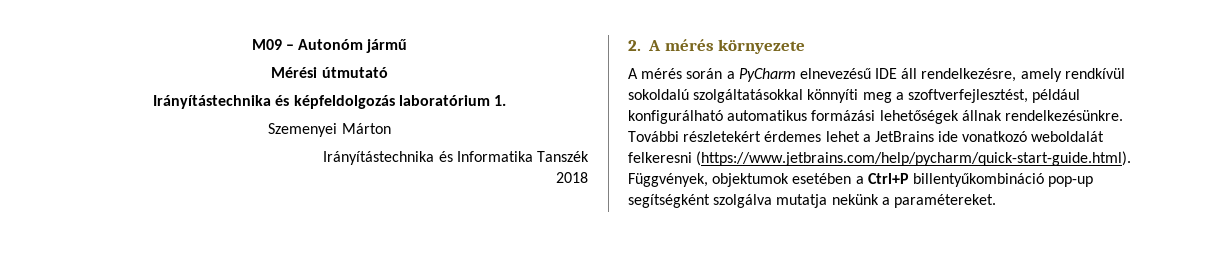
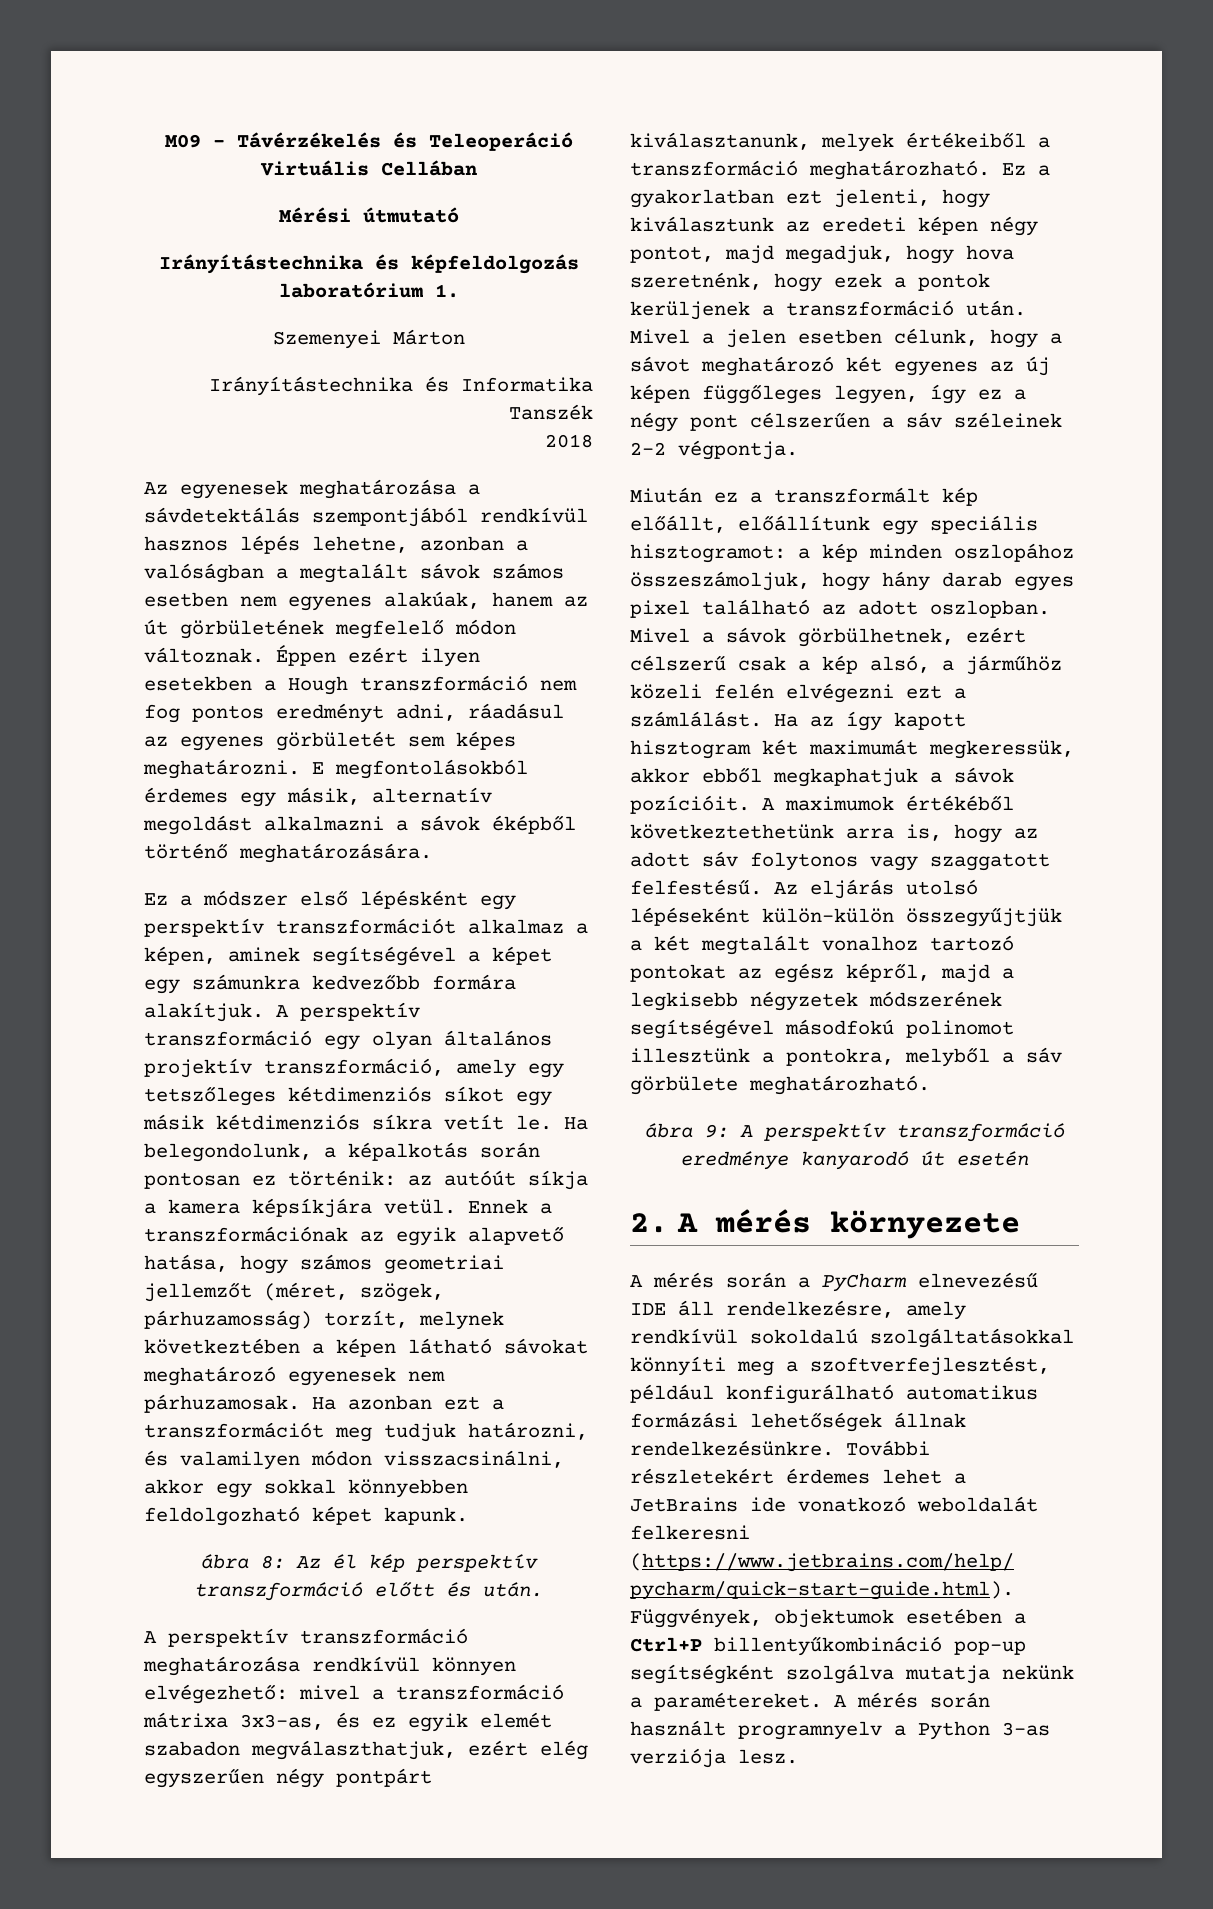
- M09 – Autonóm jármű
+ M09 – Távérzékelés és Teleoperáció Virtuális Cellában
+ Az egyenesek meghatározása a sávdetektálás szempontjából rendkívül hasznos lépés lehetne, azonban a valóságban a megtalált sávok számos esetben nem egyenes alakúak, hanem az út görbületének megfelelő módon változnak. Éppen ezért ilyen esetekben a Hough transzformáció nem fog pontos eredményt adni, ráadásul az egyenes görbületét sem képes meghatározni. E megfontolásokból érdemes egy másik, alternatív megoldást alkalmazni a sávok éképből történő meghatározására.
+ Ez a módszer első lépésként egy perspektív transzformációt alkalmaz a képen, aminek segítségével a képet egy számunkra kedvezőbb formára alakítjuk. A perspektív transzformáció egy olyan általános projektív transzformáció, amely egy tetszőleges kétdimenziós síkot egy másik kétdimenziós síkra vetít le. Ha belegondolunk, a képalkotás során pontosan ez történik: az autóút síkja a kamera képsíkjára vetül. Ennek a transzformációnak az egyik alapvető hatása, hogy számos geometriai jellemzőt (méret, szögek, párhuzamosság) torzít, melynek következtében a képen látható sávokat meghatározó egyenesek nem párhuzamosak. Ha azonban ezt a transzformációt meg tudjuk határozni, és valamilyen módon visszacsinálni, akkor egy sokkal könnyebben feldolgozható képet kapunk.
+ ábra 8: Az él kép perspektív transzformáció előtt és után.
+ A perspektív transzformáció meghatározása rendkívül könnyen elvégezhető: mivel a transzformáció mátrixa 3x3-as, és ez egyik elemét szabadon megválaszthatjuk, ezért elég egyszerűen négy pontpárt kiválasztanunk, melyek értékeiből a transzformáció meghatározható. Ez a gyakorlatban ezt jelenti, hogy kiválasztunk az eredeti képen négy pontot, majd megadjuk, hogy hova szeretnénk, hogy ezek a pontok kerüljenek a transzformáció után. Mivel a jelen esetben célunk, hogy a sávot meghatározó két egyenes az új képen függőleges legyen, így ez a négy pont célszerűen a sáv széleinek 2-2 végpontja.
+ Miután ez a transzformált kép előállt, előállítunk egy speciális hisztogramot: a kép minden oszlopához összeszámoljuk, hogy hány darab egyes pixel található az adott oszlopban. Mivel a sávok görbülhetnek, ezért célszerű csak a kép alsó, a járműhöz közeli felén elvégezni ezt a számlálást. Ha az így kapott hisztogram két maximumát megkeressük, akkor ebből megkaphatjuk a sávok pozícióit. A maximumok értékéből következtethetünk arra is, hogy az adott sáv folytonos vagy szaggatott felfestésű. Az eljárás utolsó lépéseként külön-külön összegyűjtjük a két megtalált vonalhoz tartozó pontokat az egész képről, majd a legkisebb négyzetek módszerének segítségével másodfokú polinomot illesztünk a pontokra, melyből a sáv görbülete meghatározható.
+ ábra 9: A perspektív transzformáció eredménye kanyarodó út esetén
+ A mérés során használt programnyelv a Python 3-as verziója lesz.

